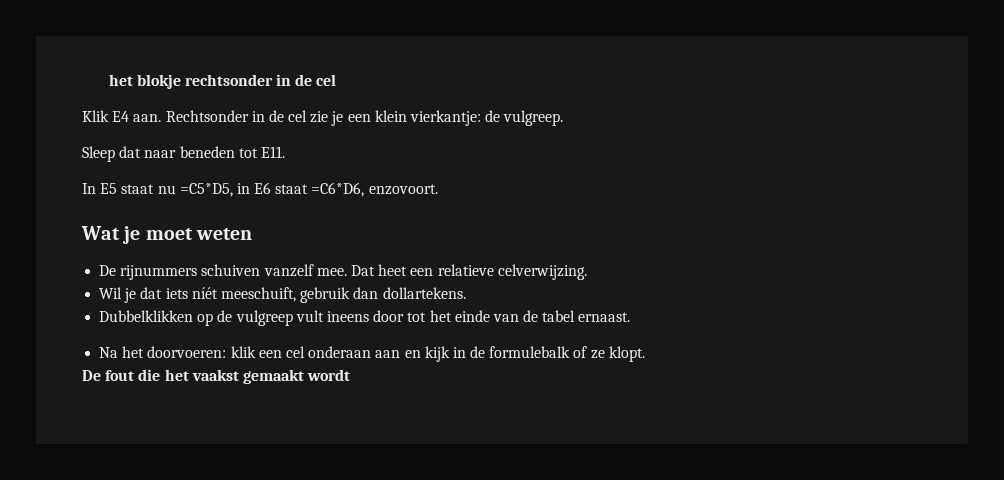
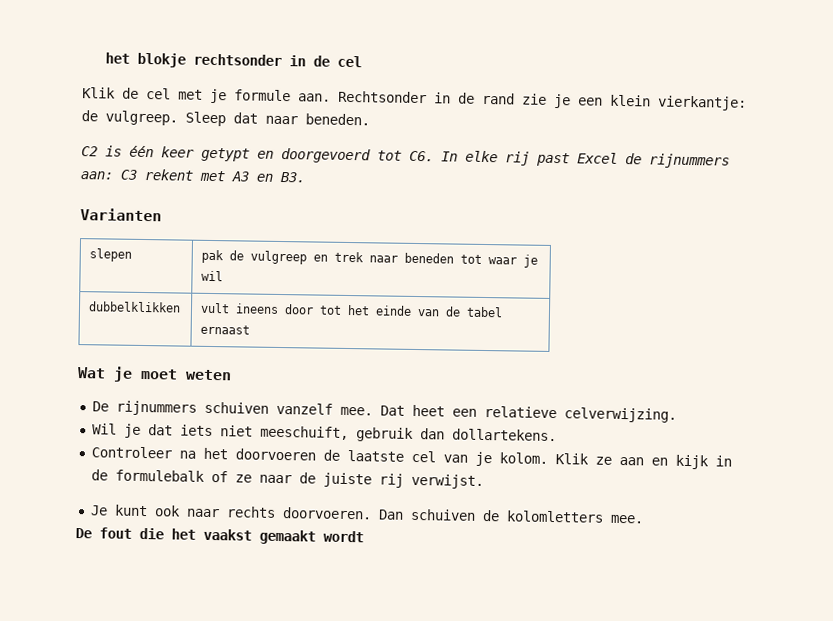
- Klik E4 aan.
+ Klik de cel met je formule aan.
- Rechtsonder in de cel zie je een klein vierkantje: de vulgreep.
- Sleep dat naar beneden tot E11.
- In E5 staat nu =C5*D5, in E6 staat =C6*D6, enzovoort.
+ Rechtsonder in de rand zie je een klein vierkantje: de vulgreep. Sleep dat naar beneden.
+ C2 is één keer getypt en doorgevoerd tot C6. In elke rij past Excel de rijnummers aan: C3 rekent met A3 en B3.
+ Varianten
+ slepen | pak de vulgreep en trek naar beneden tot waar je wil
+ dubbelklikken | vult ineens door tot het einde van de tabel ernaast
- Wil je dat iets níét meeschuift, gebruik dan dollartekens.
+ Wil je dat iets niet meeschuift, gebruik dan dollartekens.
- Dubbelklikken op de vulgreep vult ineens door tot het einde van de tabel ernaast.
- Na het doorvoeren: klik een cel onderaan aan en kijk in de formulebalk of ze klopt.
+ Controleer na het doorvoeren de laatste cel van je kolom. Klik ze aan en kijk in de formulebalk of ze naar de juiste rij verwijst.
+ Je kunt ook naar rechts doorvoeren. Dan schuiven de kolomletters mee.

